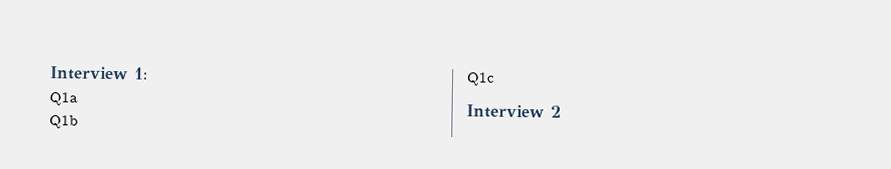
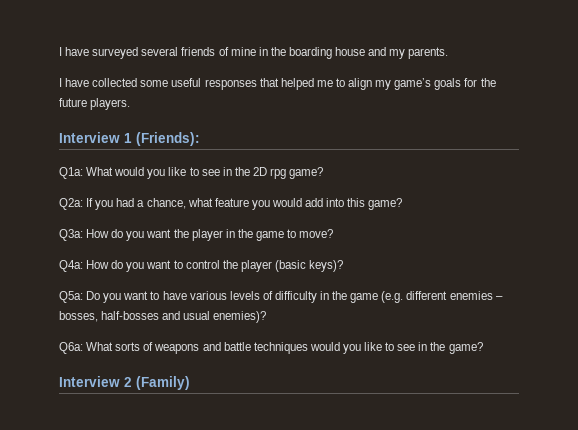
- Interview 1:
- Q1a
- Q1b
- Q1c
+ I have surveyed several friends of mine in the boarding house and my parents.
+ I have collected some useful responses that helped me to align my game’s goals for the future players.
+ Interview 1 (Friends):
+ Q1a: What would you like to see in the 2D rpg game?
+ Q2a: If you had a chance, what feature you would add into this game?
+ Q3a: How do you want the player in the game to move?
+ Q4a: How do you want to control the player (basic keys)?
+ Q5a: Do you want to have various levels of difficulty in the game (e.g. different enemies – bosses, half-bosses and usual enemies)?
+ Q6a: What sorts of weapons and battle techniques would you like to see in the game?
- Interview 2
+ Interview 2 (Family)

